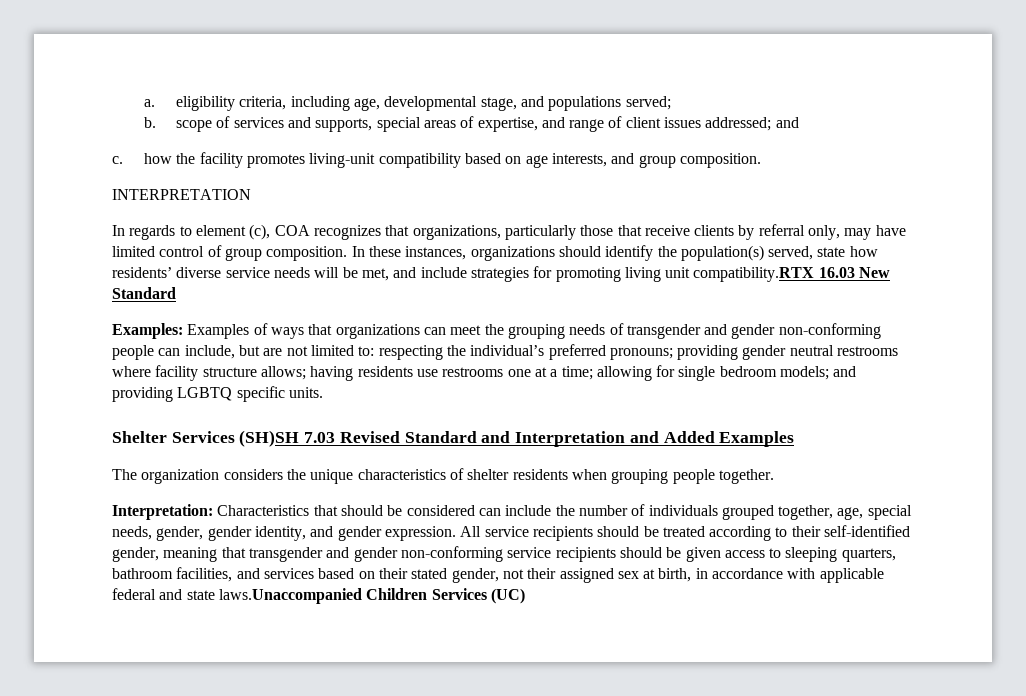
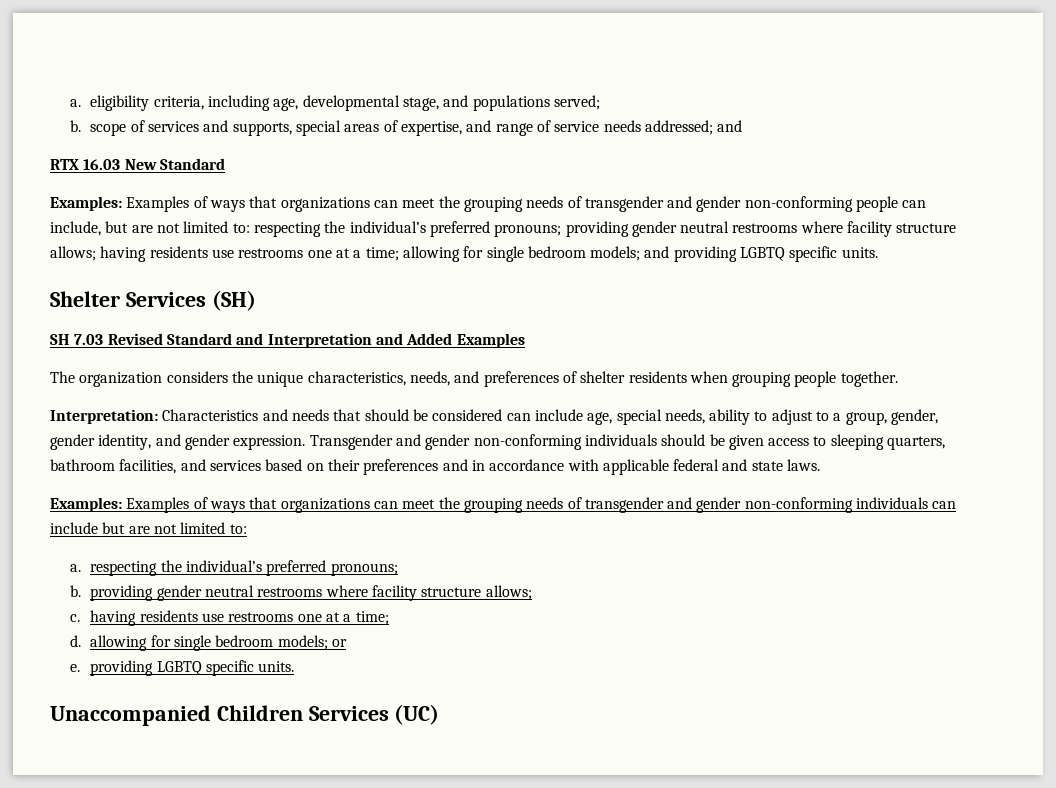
- b. scope of services and supports, special areas of expertise, and range of client issues addressed; and
+ b. scope of services and supports, special areas of expertise, and range of service needs addressed; and
- c. how the facility promotes living-unit compatibility based on age interests, and group composition.
- INTERPRETATION
- In regards to element (c), COA recognizes that organizations, particularly those that receive clients by referral only, may have limited control of group composition. In these instances, organizations should identify the population(s) served, state how residents’ diverse service needs will be met, and include strategies for promoting living unit compatibility.RTX 16.03 New Standard
+ RTX 16.03 New Standard
- Shelter Services (SH)SH 7.03 Revised Standard and Interpretation and Added Examples
+ Shelter Services (SH)
+ SH 7.03 Revised Standard and Interpretation and Added Examples
- The organization considers the unique characteristics of shelter residents when grouping people together.
+ The organization considers the unique characteristics, needs, and preferences of shelter residents when grouping people together.
- Interpretation: Characteristics that should be considered can include the number of individuals grouped together, age, special needs, gender, gender identity, and gender expression.
+ Interpretation: Characteristics and needs that should be considered can include age, special needs, ability to adjust to a group, gender, gender identity, and gender expression.
- All service recipients should be treated according to their self-identified gender, meaning that transgender and gender non-conforming service recipients should be given access to sleeping quarters, bathroom facilities, and services based on their stated gender, not their assigned sex at birth, in accordance with applicable federal and state laws.Unaccompanied Children Services (UC)
+ Transgender and gender non-conforming individuals should be given access to sleeping quarters, bathroom facilities, and services based on their preferences and in accordance with applicable federal and state laws.
+ Examples: Examples of ways that organizations can meet the grouping needs of transgender and gender non-conforming individuals can include but are not limited to:
+ a. respecting the individual’s preferred pronouns;
+ b. providing gender neutral restrooms where facility structure allows;
+ c. having residents use restrooms one at a time;
+ d. allowing for single bedroom models; or
+ e. providing LGBTQ specific units.
+ Unaccompanied Children Services (UC)

